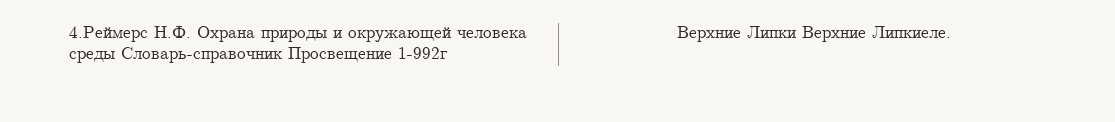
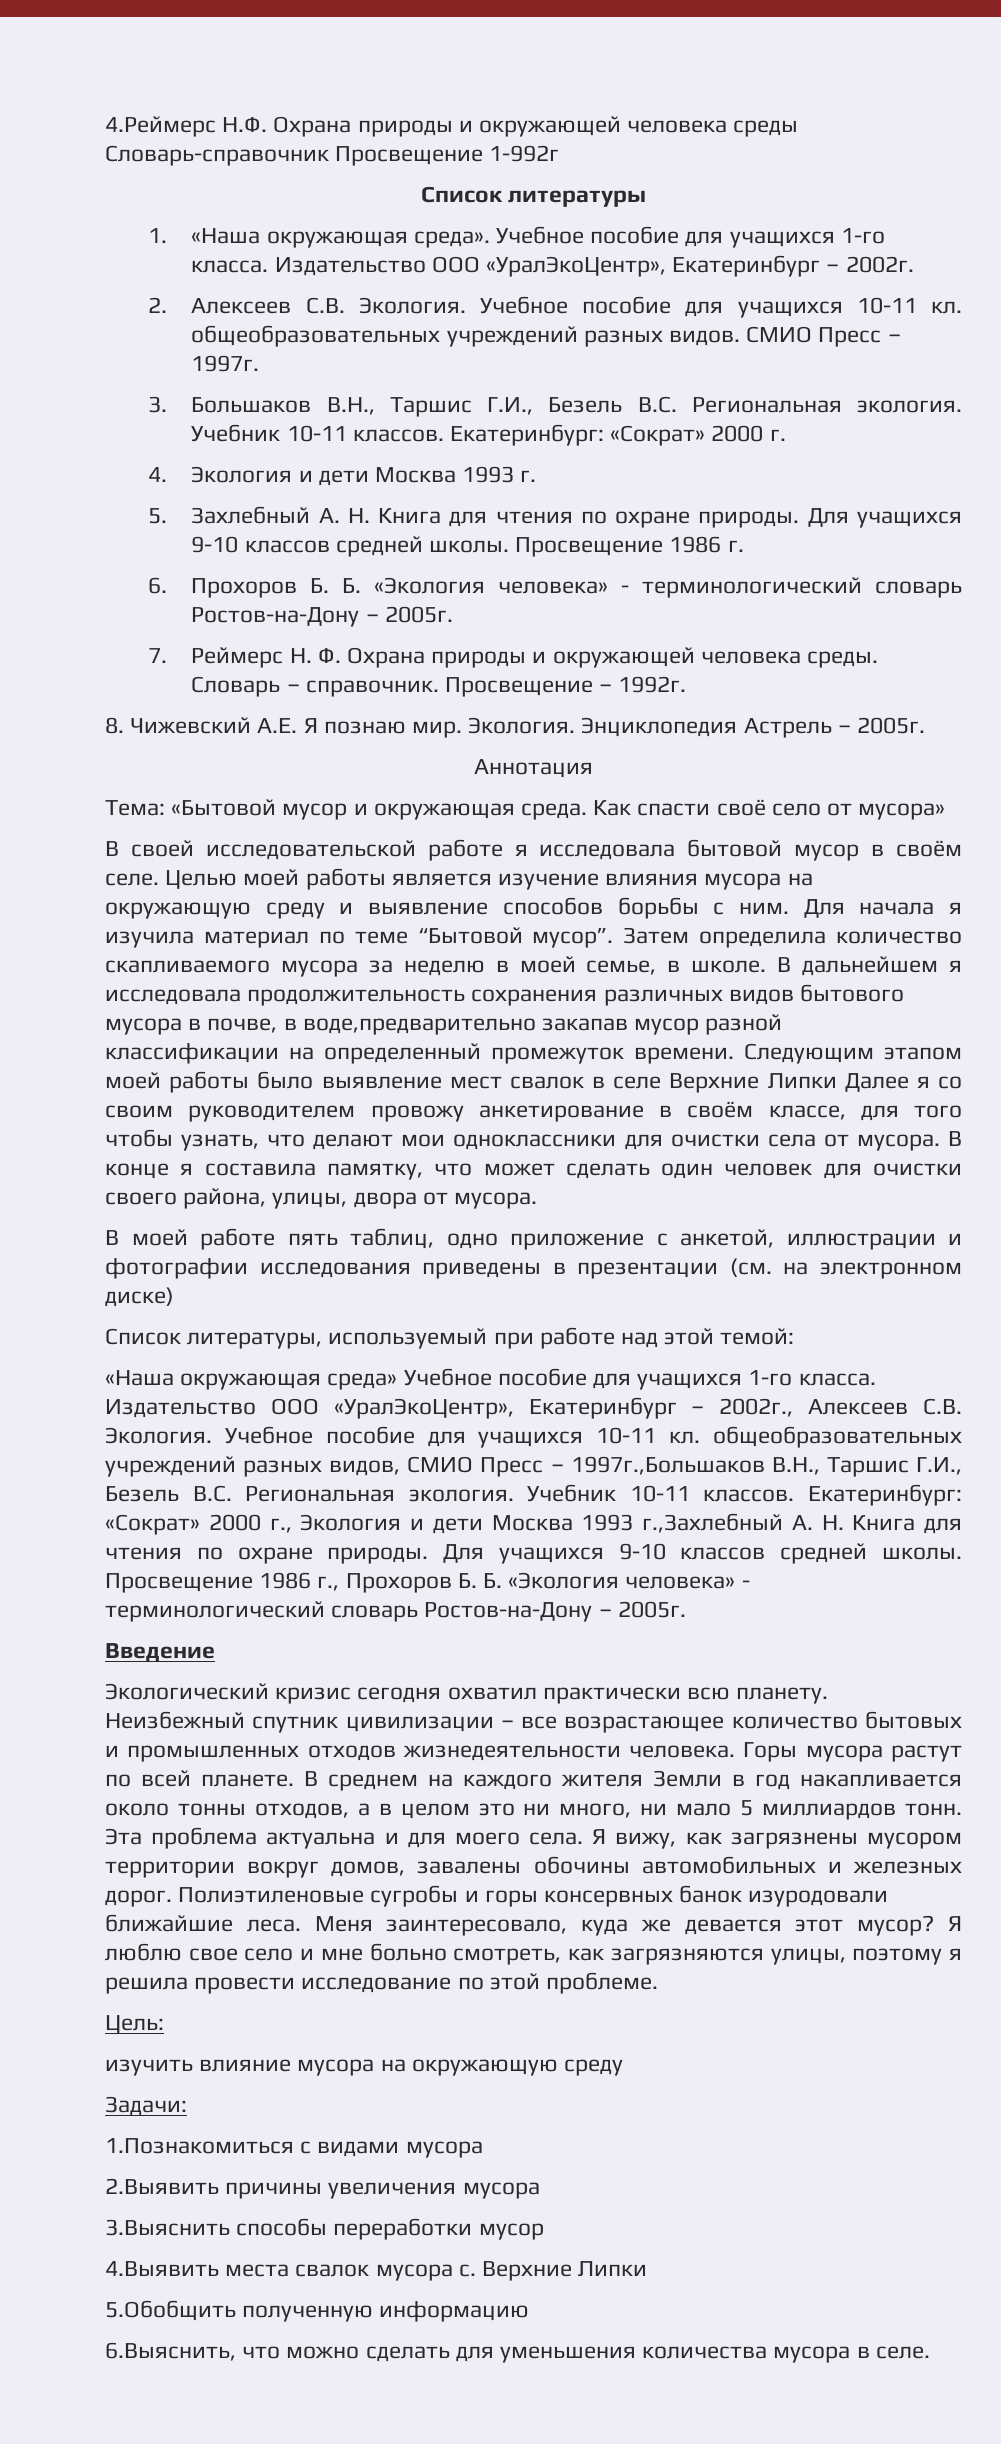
- Верхние Липки Верхние Липкиеле.
+ Список литературы
+ 1. «Наша окружающая среда». Учебное пособие для учащихся 1-го класса. Издательство ООО «УралЭкоЦентр», Екатеринбург – 2002г.
+ 2. Алексеев С.В. Экология. Учебное пособие для учащихся 10-11 кл. общеобразовательных учреждений разных видов. СМИО Пресс – 1997г.
+ 3. Большаков В.Н., Таршис Г.И., Безель В.С. Региональная экология. Учебник 10-11 классов. Екатеринбург: «Сократ» 2000 г.
+ 4. Экология и дети Москва 1993 г.
+ 5. Захлебный А. Н. Книга для чтения по охране природы. Для учащихся 9-10 классов средней школы. Просвещение 1986 г.
+ 6. Прохоров Б. Б. «Экология человека» - терминологический словарь Ростов-на-Дону – 2005г.
+ 7. Реймерс Н. Ф. Охрана природы и окружающей человека среды. Словарь – справочник. Просвещение – 1992г.
+ 8. Чижевский А.Е. Я познаю мир. Экология. Энциклопедия Астрель – 2005г.
+ Аннотация
+ Тема: «Бытовой мусор и окружающая среда. Как спасти своё село от мусора»
+ В своей исследовательской работе я исследовала бытовой мусор в своём селе. Целью моей работы является изучение влияния мусора на окружающую среду и выявление способов борьбы с ним. Для начала я изучила материал по теме “Бытовой мусор”. Затем определила количество скапливаемого мусора за неделю в моей семье, в школе. В дальнейшем я исследовала продолжительность сохранения различных видов бытового мусора в почве, в воде,предварительно закапав мусор разной классификации на определенный промежуток времени. Следующим этапом моей работы было выявление мест свалок в селе Верхние Липки Далее я со своим руководителем провожу анкетирование в своём классе, для того чтобы узнать, что делают мои одноклассники для очистки села от мусора. В конце я составила памятку, что может сделать один человек для очистки своего района, улицы, двора от мусора.
+ В моей работе пять таблиц, одно приложение с анкетой, иллюстрации и фотографии исследования приведены в презентации (см. на электронном диске)
+ Список литературы, используемый при работе над этой темой:
+ «Наша окружающая среда» Учебное пособие для учащихся 1-го класса. Издательство ООО «УралЭкоЦентр», Екатеринбург – 2002г., Алексеев С.В. Экология. Учебное пособие для учащихся 10-11 кл. общеобразовательных учреждений разных видов, СМИО Пресс – 1997г.,Большаков В.Н., Таршис Г.И., Безель В.С. Региональная экология. Учебник 10-11 классов. Екатеринбург: «Сократ» 2000 г., Экология и дети Москва 1993 г.,Захлебный А. Н. Книга для чтения по охране природы. Для учащихся 9-10 классов средней школы. Просвещение 1986 г., Прохоров Б. Б. «Экология человека» - терминологический словарь Ростов-на-Дону – 2005г.
+ Введение
+ Экологический кризис сегодня охватил практически всю планету. Неизбежный спутник цивилизации – все возрастающее количество бытовых и промышленных отходов жизнедеятельности человека. Горы мусора растут по всей планете. В среднем на каждого жителя Земли в год накапливается около тонны отходов, а в целом это ни много, ни мало 5 миллиардов тонн. Эта проблема актуальна и для моего села. Я вижу, как загрязнены мусором территории вокруг домов, завалены обочины автомобильных и железных дорог. Полиэтиленовые сугробы и горы консервных банок изуродовали ближайшие леса. Меня заинтересовало, куда же девается этот мусор? Я люблю свое село и мне больно смотреть, как загрязняются улицы, поэтому я решила провести исследование по этой проблеме.
+ Цель:
+ изучить влияние мусора на окружающую среду
+ Задачи:
+ 1.Познакомиться с видами мусора
+ 2.Выявить причины увеличения мусора
+ 3.Выяснить способы переработки мусор
+ 4.Выявить места свалок мусора с. Верхние Липки
+ 5.Обобщить полученную информацию
+ 6.Выяснить, что можно сделать для уменьшения количества мусора в селе.

